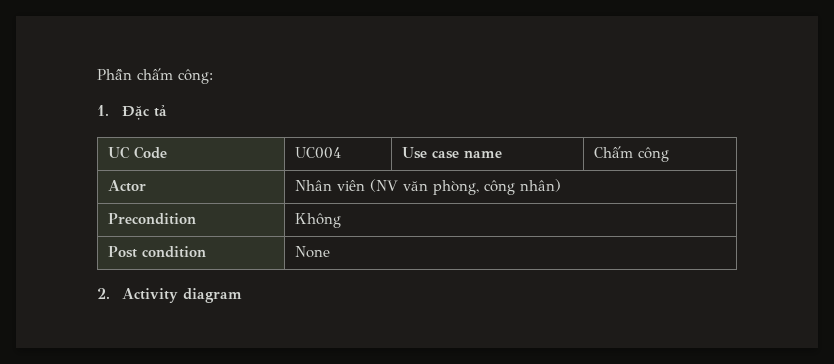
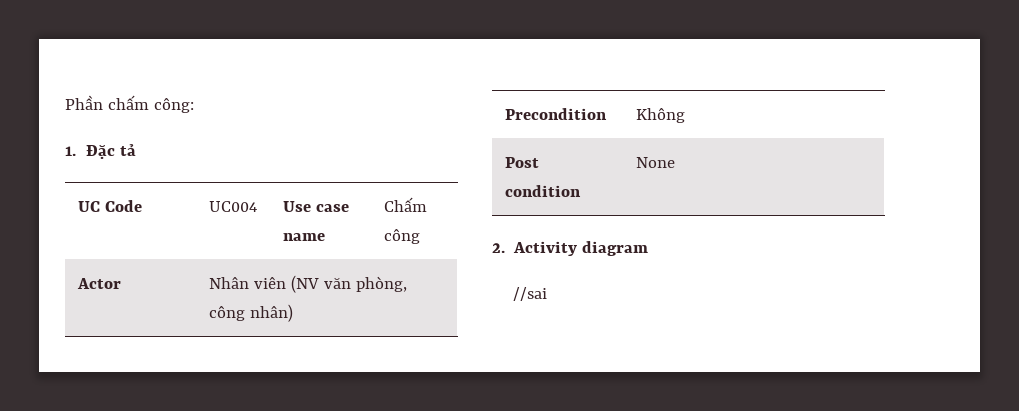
+ //sai

